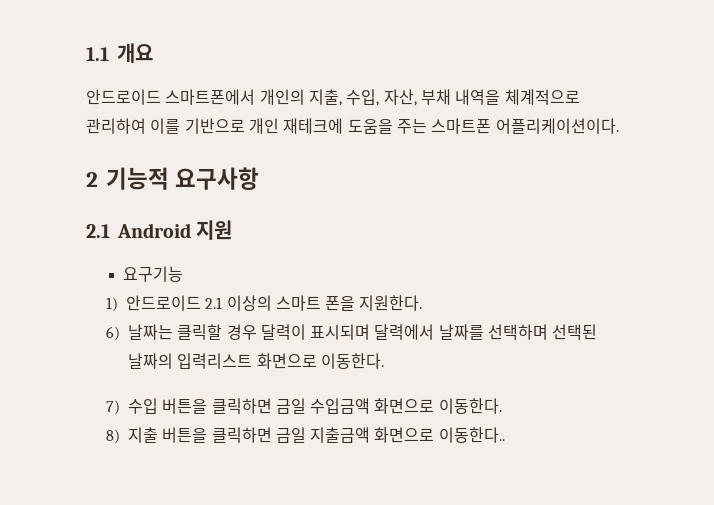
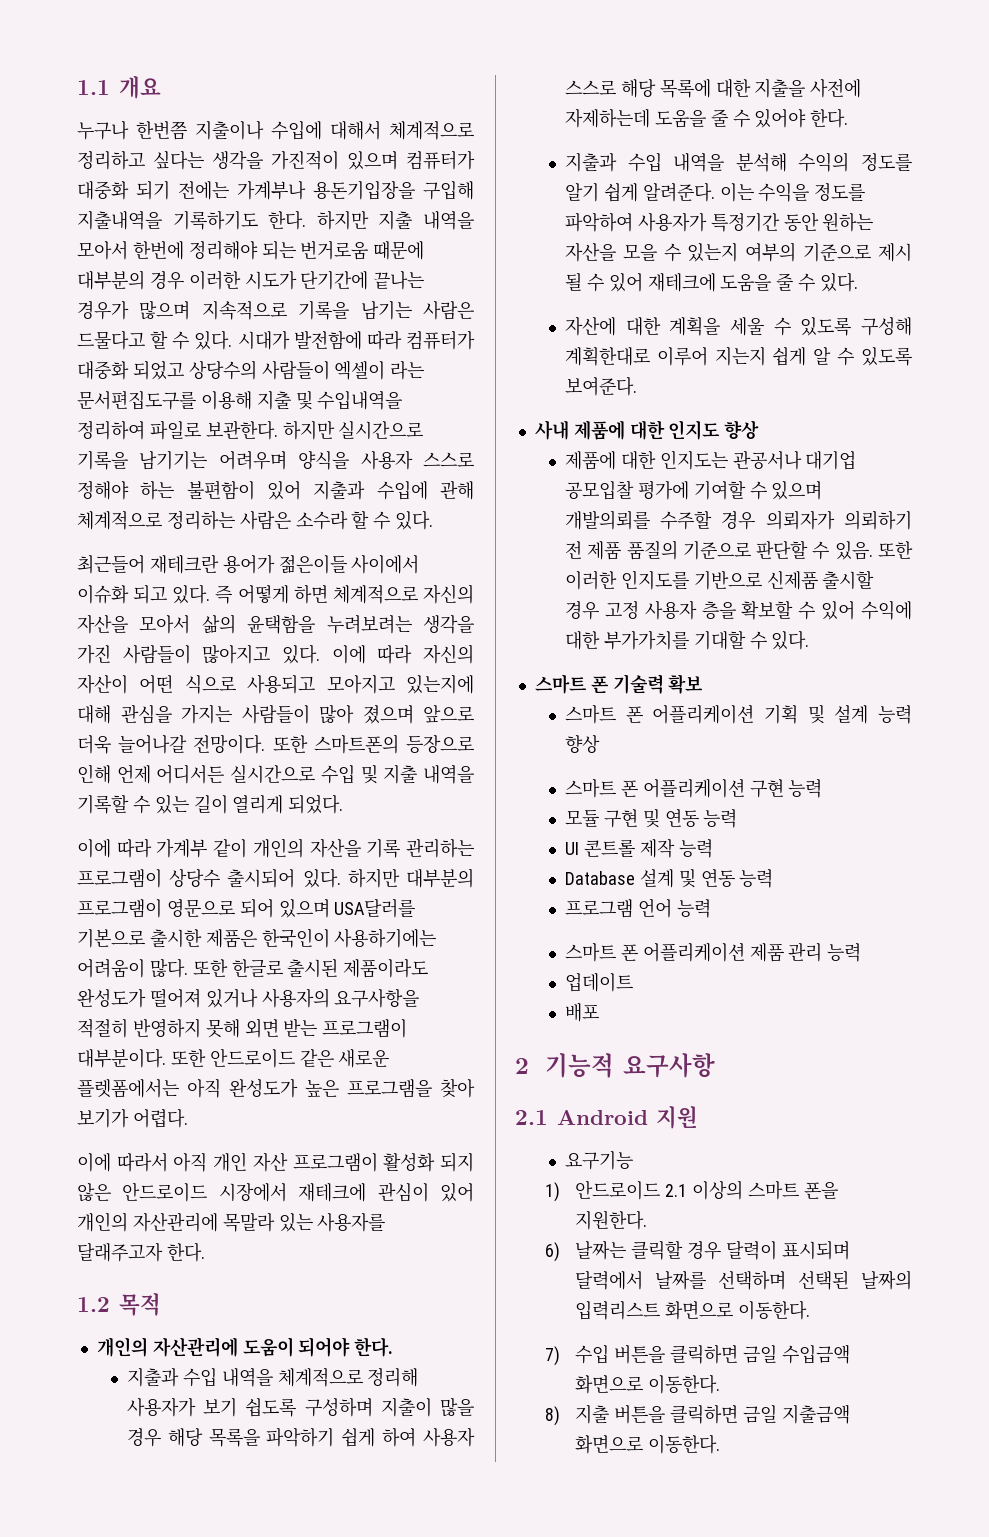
- 안드로이드 스마트폰에서 개인의 지출, 수입, 자산, 부채 내역을 체계적으로 관리하여 이를 기반으로 개인 재테크에 도움을 주는 스마트폰 어플리케이션이다.
+ 누구나 한번쯤 지출이나 수입에 대해서 체계적으로 정리하고 싶다는 생각을 가진적이 있으며 컴퓨터가 대중화 되기 전에는 가계부나 용돈기입장을 구입해 지출내역을 기록하기도 한다. 하지만 지출 내역을 모아서 한번에 정리해야 되는 번거로움 때문에 대부분의 경우 이러한 시도가 단기간에 끝나는 경우가 많으며 지속적으로 기록을 남기는 사람은 드물다고 할 수 있다. 시대가 발전함에 따라 컴퓨터가 대중화 되었고 상당수의 사람들이 엑셀이 라는 문서편집도구를 이용해 지출 및 수입내역을 정리하여 파일로 보관한다. 하지만 실시간으로 기록을 남기기는 어려우며 양식을 사용자 스스로 정해야 하는 불편함이 있어 지출과 수입에 관해 체계적으로 정리하는 사람은 소수라 할 수 있다.
+ 최근들어 재테크란 용어가 젊은이들 사이에서 이슈화 되고 있다. 즉 어떻게 하면 체계적으로 자신의 자산을 모아서 삶의 윤택함을 누려보려는 생각을 가진 사람들이 많아지고 있다. 이에 따라 자신의 자산이 어떤 식으로 사용되고 모아지고 있는지에 대해 관심을 가지는 사람들이 많아 졌으며 앞으로 더욱 늘어나갈 전망이다. 또한 스마트폰의 등장으로 인해 언제 어디서든 실시간으로 수입 및 지출 내역을 기록할 수 있는 길이 열리게 되었다.
+ 이에 따라 가계부 같이 개인의 자산을 기록 관리하는 프로그램이 상당수 출시되어 있다. 하지만 대부분의 프로그램이 영문으로 되어 있으며 USA달러를 기본으로 출시한 제품은 한국인이 사용하기에는 어려움이 많다. 또한 한글로 출시된 제품이라도 완성도가 떨어져 있거나 사용자의 요구사항을 적절히 반영하지 못해 외면 받는 프로그램이 대부분이다. 또한 안드로이드 같은 새로운 플렛폼에서는 아직 완성도가 높은 프로그램을 찾아 보기가 어렵다.
+ 이에 따라서 아직 개인 자산 프로그램이 활성화 되지 않은 안드로이드 시장에서 재테크에 관심이 있어 개인의 자산관리에 목말라 있는 사용자를 달래주고자 한다.
+ 1.2 목적
+ 개인의 자산관리에 도움이 되어야 한다.
+ 지출과 수입 내역을 체계적으로 정리해 사용자가 보기 쉽도록 구성하며 지출이 많을 경우 해당 목록을 파악하기 쉽게 하여 사용자 스스로 해당 목록에 대한 지출을 사전에 자제하는데 도움을 줄 수 있어야 한다.
+ 지출과 수입 내역을 분석해 수익의 정도를 알기 쉽게 알려준다. 이는 수익을 정도를 파악하여 사용자가 특정기간 동안 원하는 자산을 모을 수 있는지 여부의 기준으로 제시 될 수 있어 재테크에 도움을 줄 수 있다.
+ 자산에 대한 계획을 세울 수 있도록 구성해 계획한대로 이루어 지는지 쉽게 알 수 있도록 보여준다.
+ 사내 제품에 대한 인지도 향상
+ 제품에 대한 인지도는 관공서나 대기업 공모입찰 평가에 기여할 수 있으며 개발의뢰를 수주할 경우 의뢰자가 의뢰하기 전 제품 품질의 기준으로 판단할 수 있음. 또한 이러한 인지도를 기반으로 신제품 출시할 경우 고정 사용자 층을 확보할 수 있어 수익에 대한 부가가치를 기대할 수 있다.
+ 스마트 폰 기술력 확보
+ 스마트 폰 어플리케이션 기획 및 설계 능력 향상
+ 스마트 폰 어플리케이션 구현 능력
+ 모듈 구현 및 연동 능력
+ UI 콘트롤 제작 능력
+ Database 설계 및 연동 능력
+ 프로그램 언어 능력
+ 스마트 폰 어플리케이션 제품 관리 능력
+ 업데이트
+ 배포
- 8) 지출 버튼을 클릭하면 금일 지출금액 화면으로 이동한다..
+ 8) 지출 버튼을 클릭하면 금일 지출금액 화면으로 이동한다.

